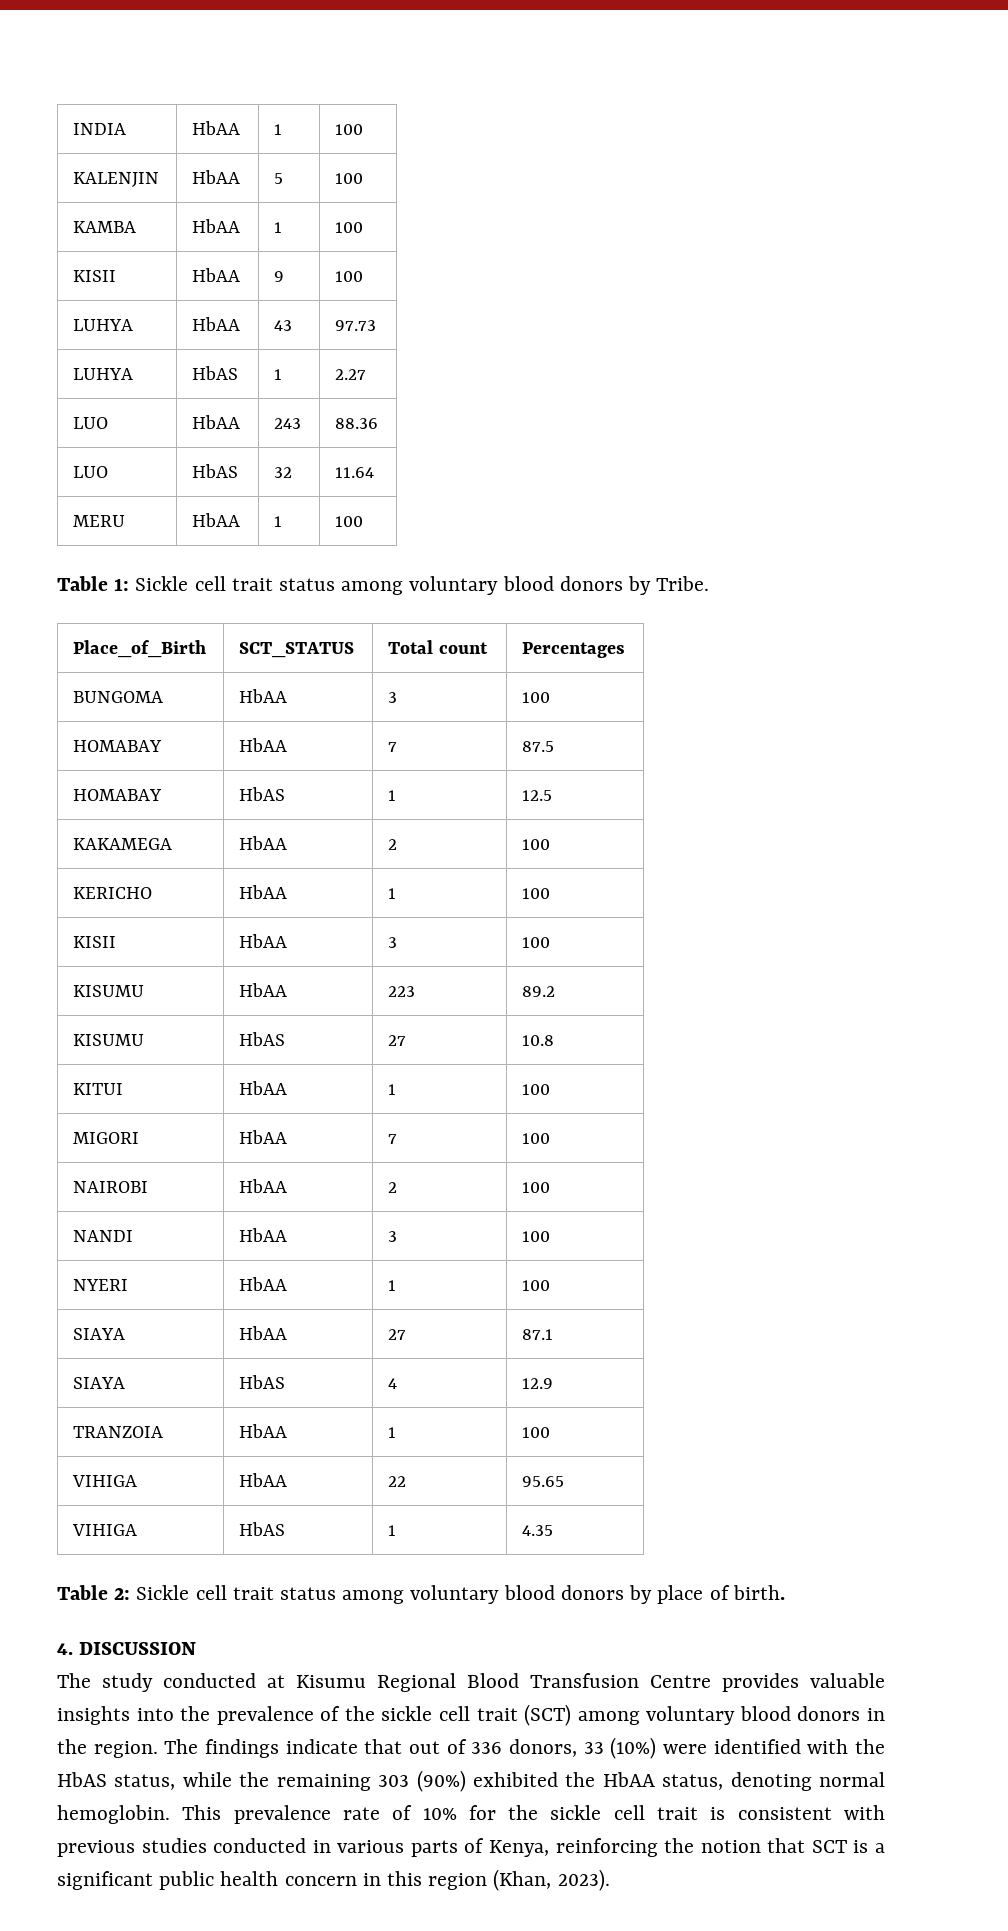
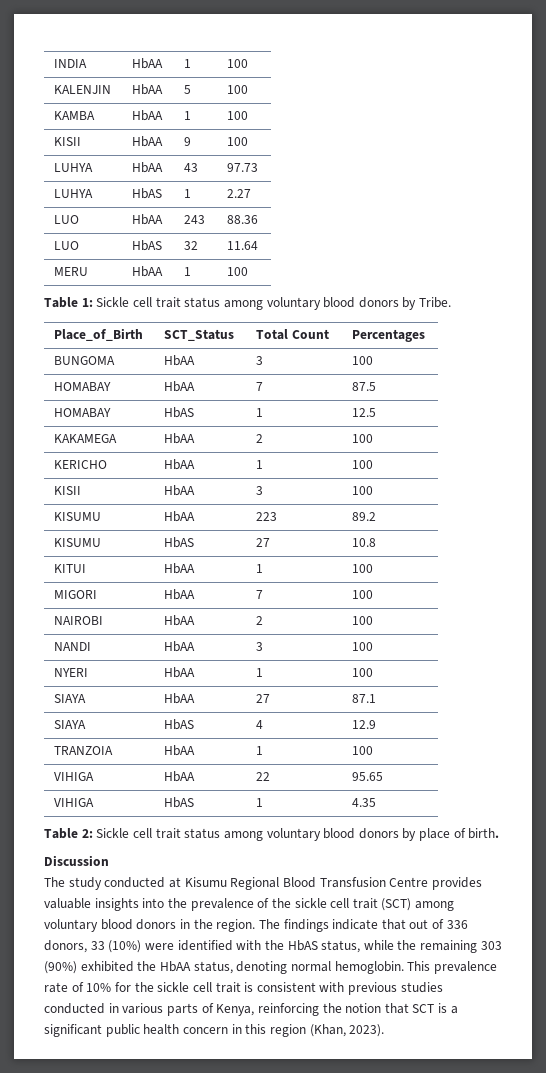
- Place_of_Birth | SCT_STATUS | Total count | Percentages
+ Place_of_Birth | SCT_Status | Total Count | Percentages
- 4. DISCUSSION
+ Discussion

